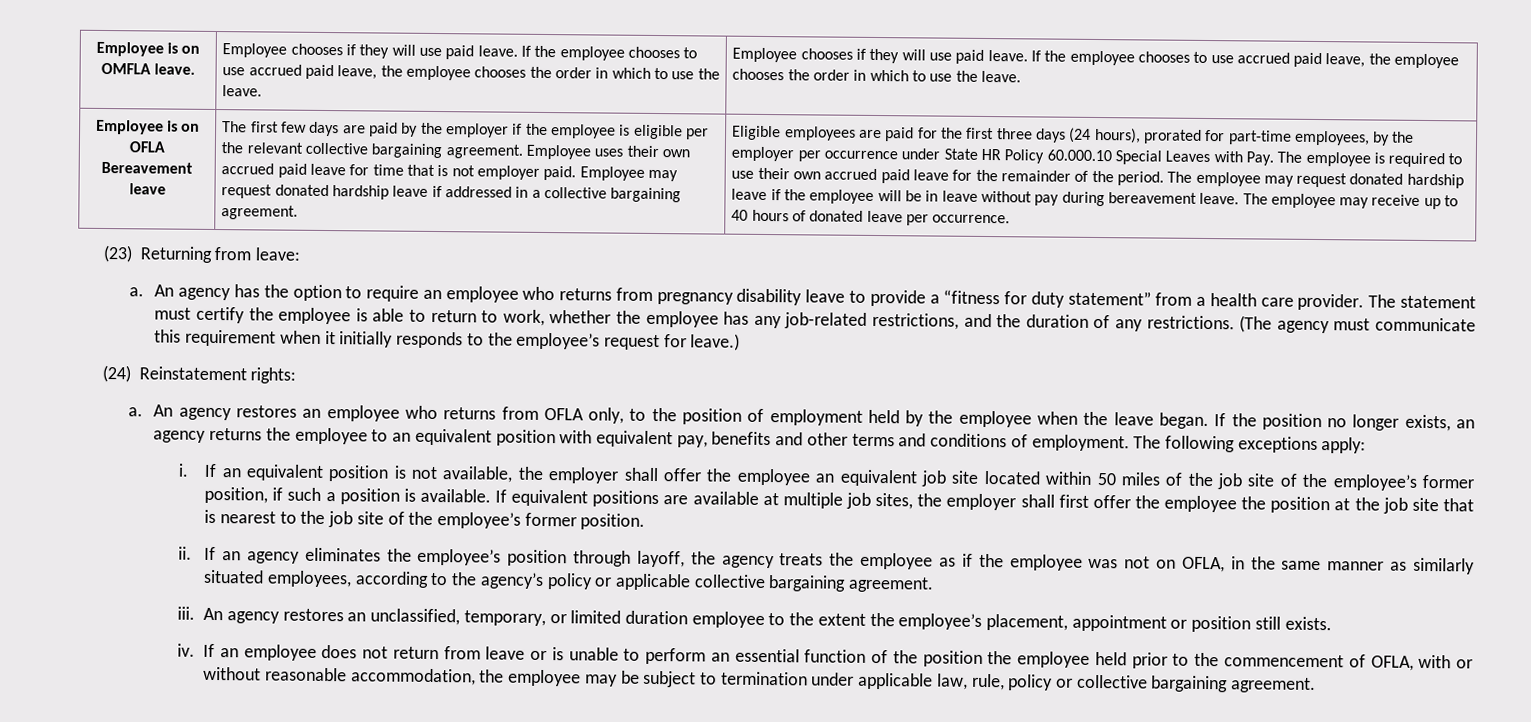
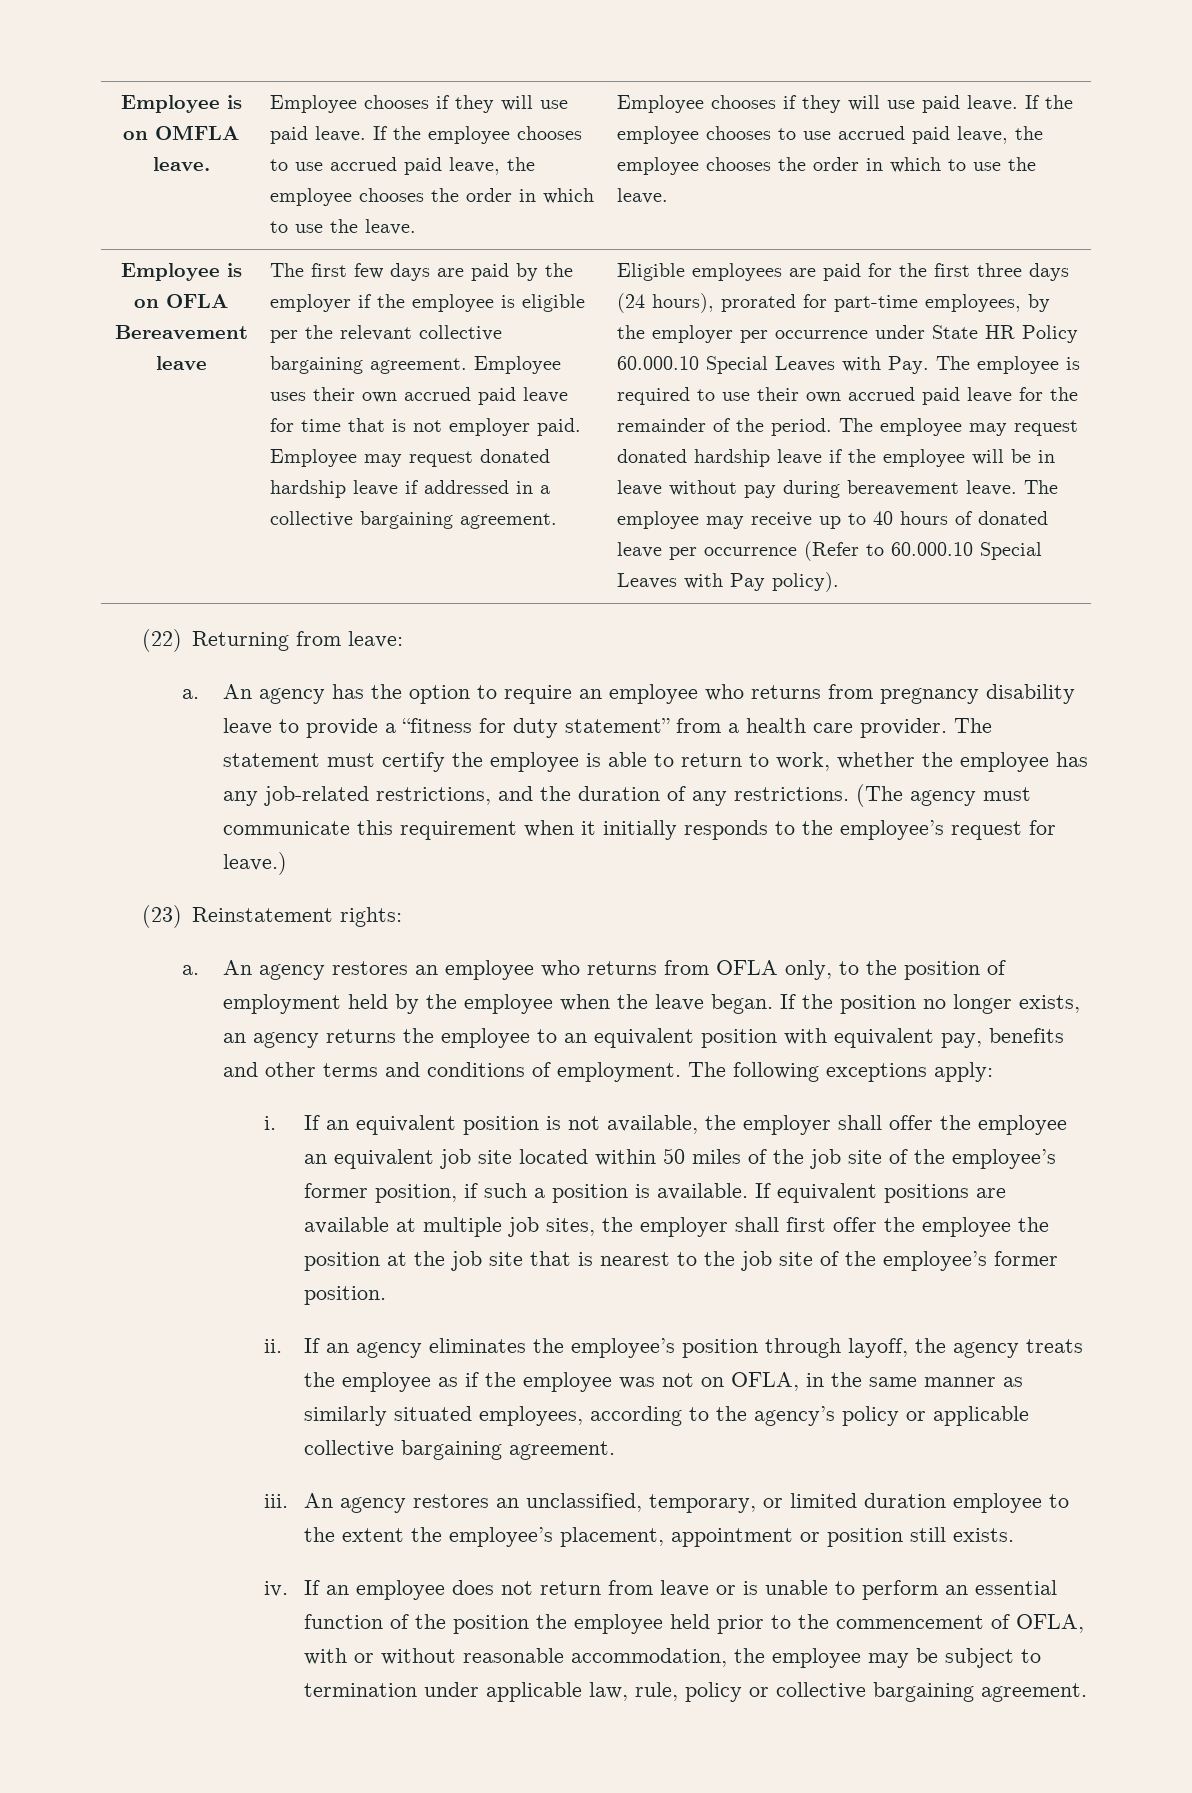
- The employee may receive up to 40 hours of donated leave per occurrence.
- (23) Returning from leave:
+ The employee may receive up to 40 hours of donated leave per occurrence (Refer to 60.000.10 Special Leaves with Pay policy).
+ (22) Returning from leave:
- (24) Reinstatement rights:
+ (23) Reinstatement rights:

